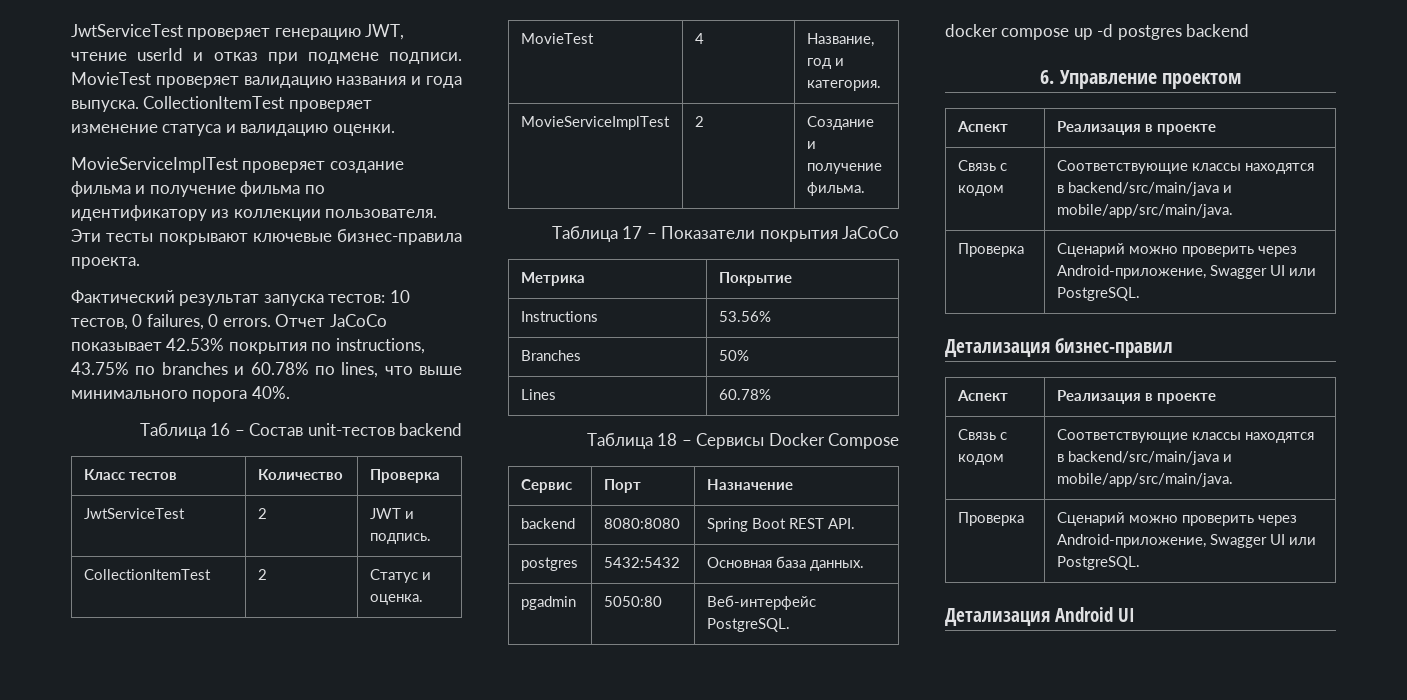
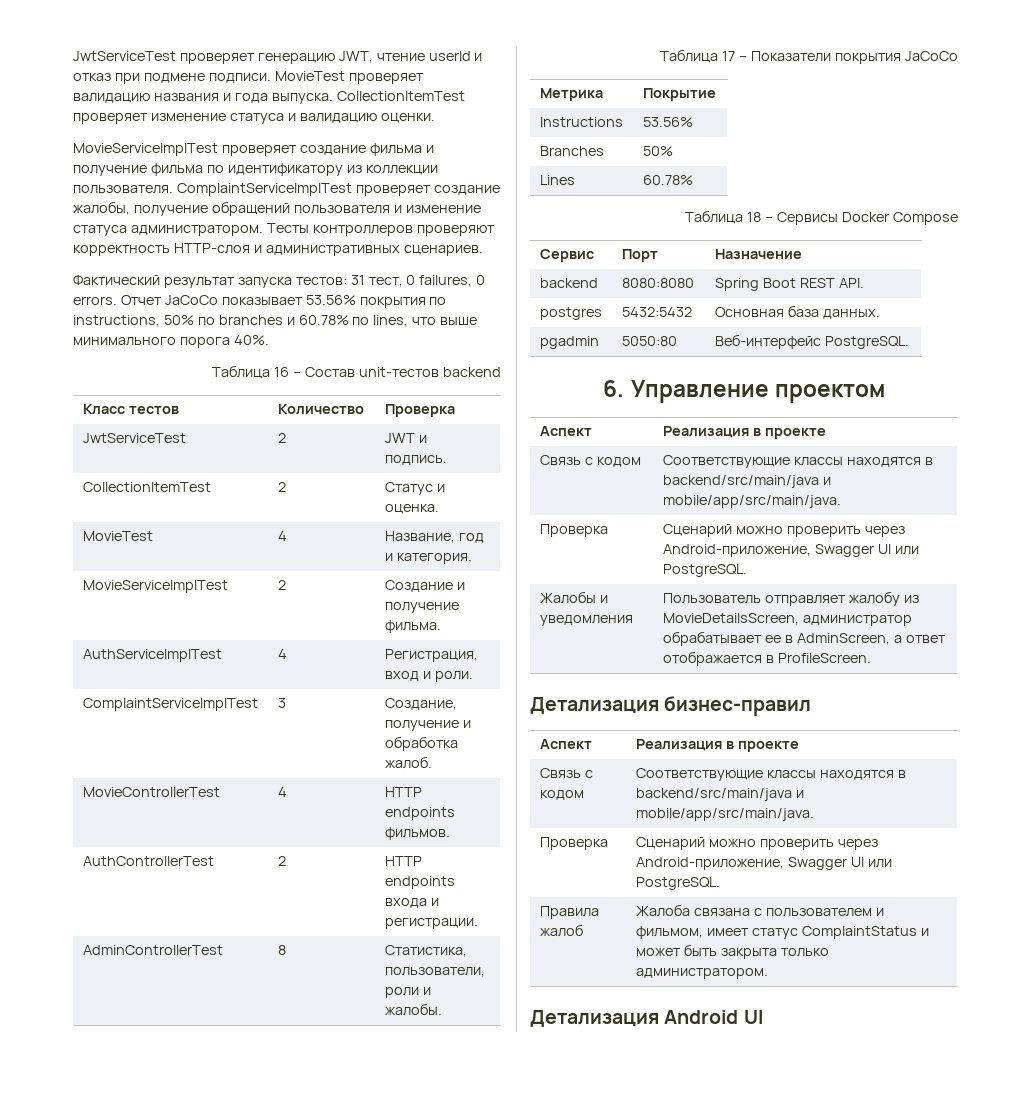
- Эти тесты покрывают ключевые бизнес-правила проекта.
+ ComplaintServiceImplTest проверяет создание жалобы, получение обращений пользователя и изменение статуса администратором. Тесты контроллеров проверяют корректность HTTP-слоя и административных сценариев.
- Фактический результат запуска тестов: 10 тестов, 0 failures, 0 errors.
+ Фактический результат запуска тестов: 31 тест, 0 failures, 0 errors.
- Отчет JaCoCo показывает 42.53% покрытия по instructions, 43.75% по branches и 60.78% по lines, что выше минимального порога 40%.
+ Отчет JaCoCo показывает 53.56% покрытия по instructions, 50% по branches и 60.78% по lines, что выше минимального порога 40%.
+ AuthServiceImplTest | 4 | Регистрация, вход и роли.
+ ComplaintServiceImplTest | 3 | Создание, получение и обработка жалоб.
+ MovieControllerTest | 4 | HTTP endpoints фильмов.
+ AuthControllerTest | 2 | HTTP endpoints входа и регистрации.
+ AdminControllerTest | 8 | Статистика, пользователи, роли и жалобы.
- docker compose up -d postgres backend
+ Жалобы и уведомления | Пользователь отправляет жалобу из MovieDetailsScreen, администратор обрабатывает ее в AdminScreen, а ответ отображается в ProfileScreen.
+ Правила жалоб | Жалоба связана с пользователем и фильмом, имеет статус ComplaintStatus и может быть закрыта только администратором.

